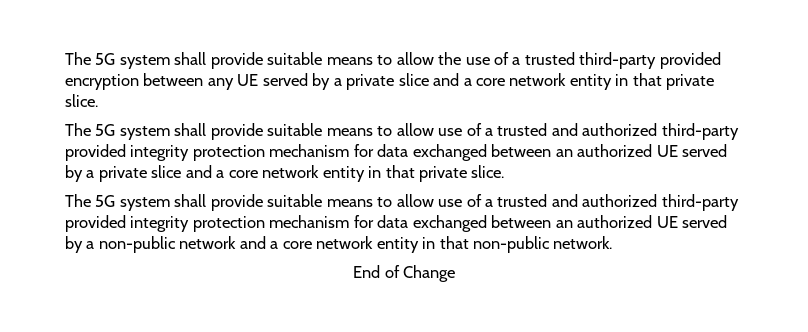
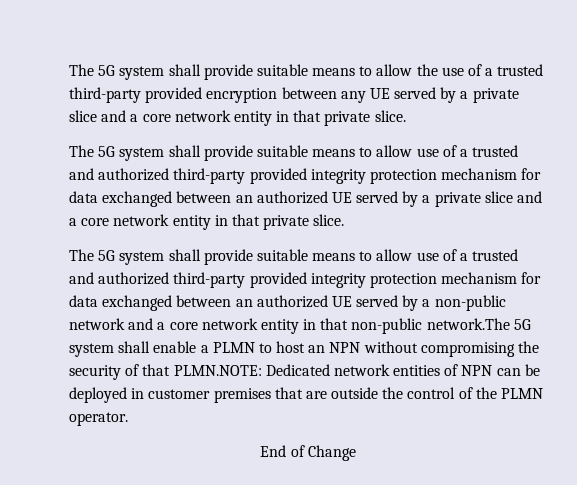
- The 5G system shall provide suitable means to allow use of a trusted and authorized third-party provided integrity protection mechanism for data exchanged between an authorized UE served by a non-public network and a core network entity in that non-public network.
+ The 5G system shall provide suitable means to allow use of a trusted and authorized third-party provided integrity protection mechanism for data exchanged between an authorized UE served by a non-public network and a core network entity in that non-public network.The 5G system shall enable a PLMN to host an NPN without compromising the security of that PLMN.NOTE: Dedicated network entities of NPN can be deployed in customer premises that are outside the control of the PLMN operator.

